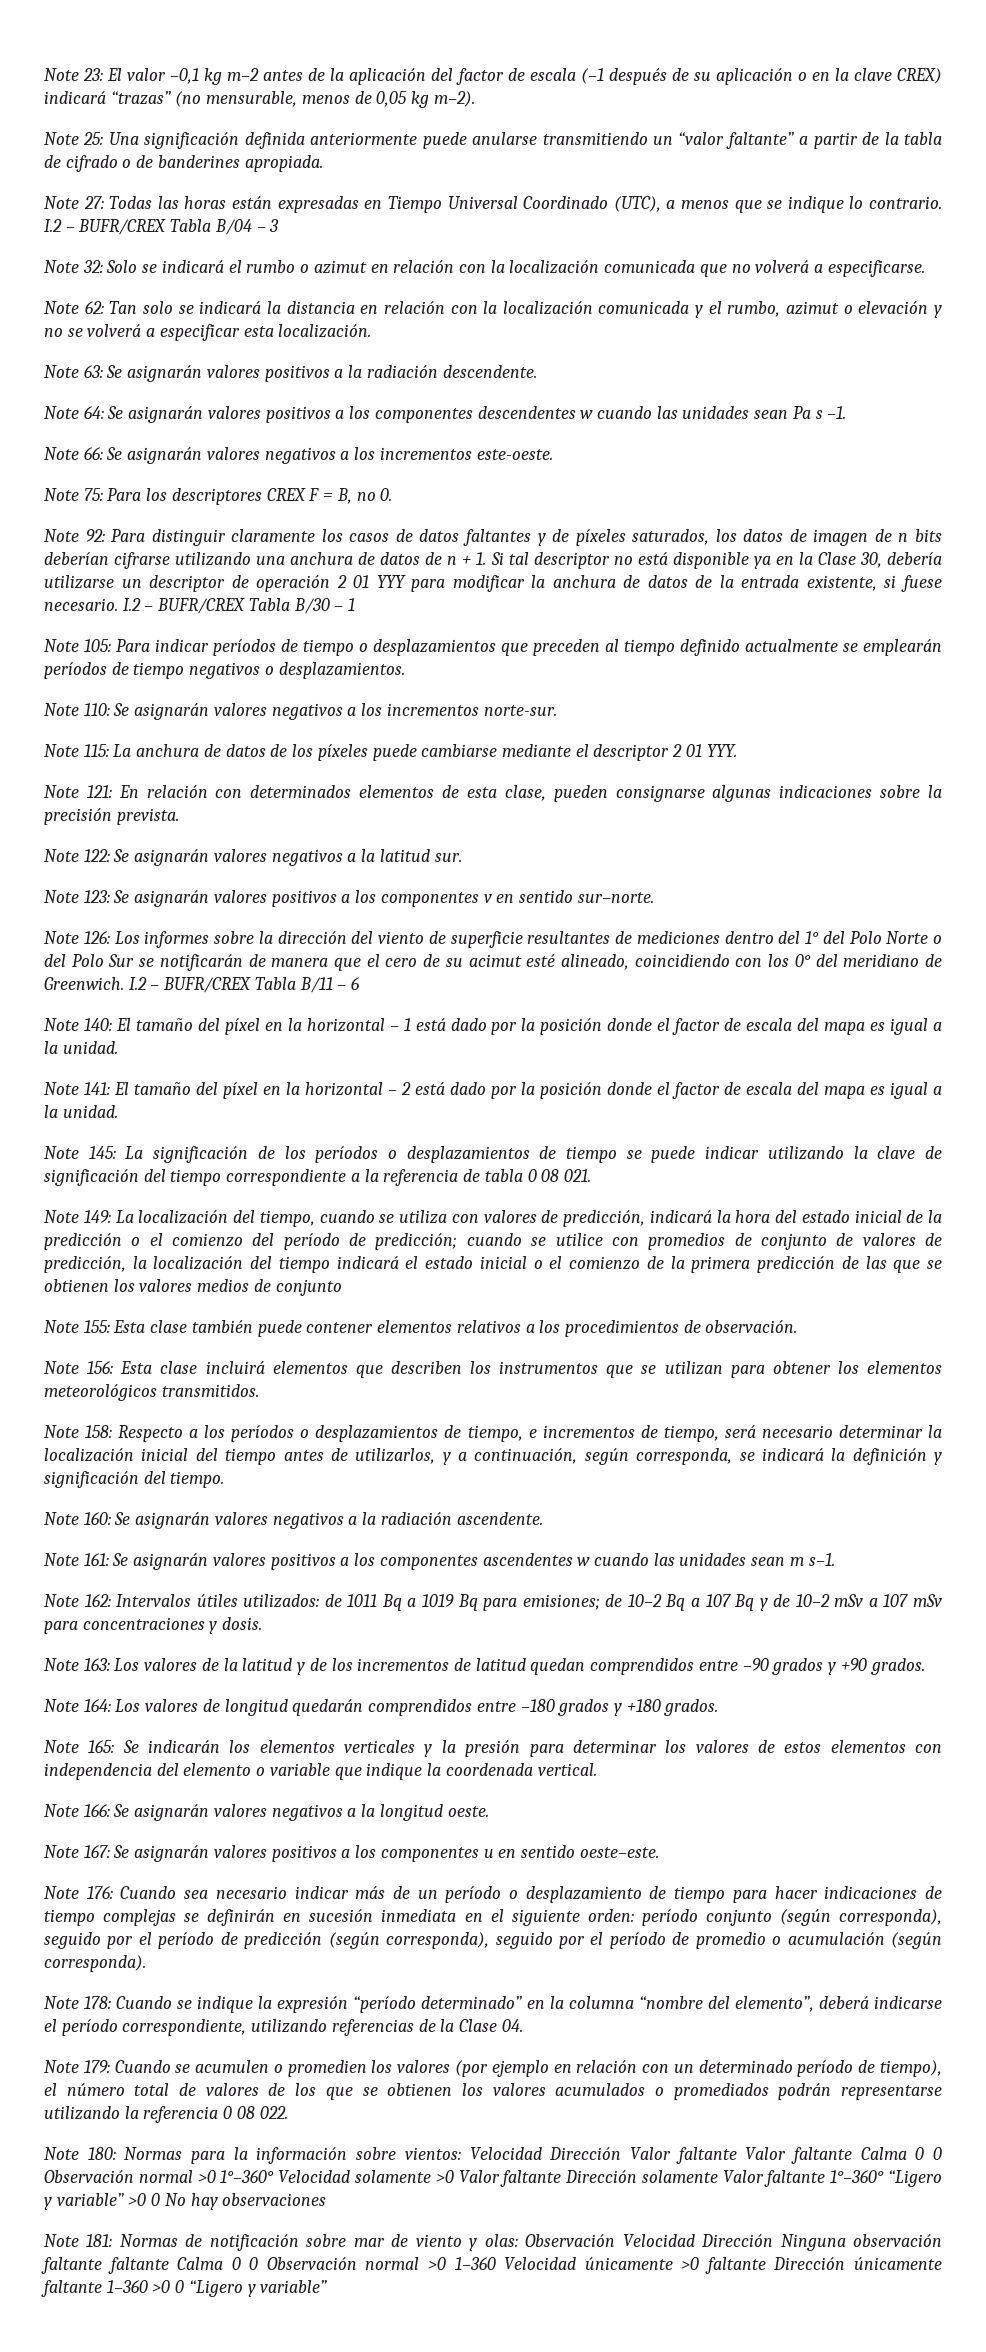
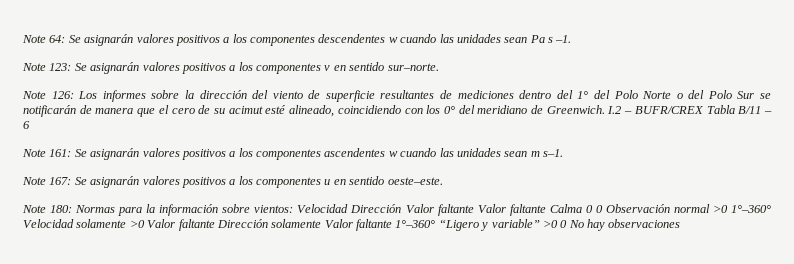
- Note 23: El valor –0,1 kg m–2 antes de la aplicación del factor de escala (–1 después de su aplicación o en la clave CREX) indicará “trazas” (no mensurable, menos de 0,05 kg m–2).
- Note 25: Una significación definida anteriormente puede anularse transmitiendo un “valor faltante” a partir de la tabla de cifrado o de banderines apropiada.
- Note 27: Todas las horas están expresadas en Tiempo Universal Coordinado (UTC), a menos que se indique lo contrario. I.2 – BUFR/CREX Tabla B/04 – 3
- Note 32: Solo se indicará el rumbo o azimut en relación con la localización comunicada que no volverá a especificarse.
- Note 62: Tan solo se indicará la distancia en relación con la localización comunicada y el rumbo, azimut o elevación y no se volverá a especificar esta localización.
- Note 63: Se asignarán valores positivos a la radiación descendente.
- Note 66: Se asignarán valores negativos a los incrementos este-oeste.
- Note 75: Para los descriptores CREX F = B, no 0.
- Note 92: Para distinguir claramente los casos de datos faltantes y de píxeles saturados, los datos de imagen de n bits deberían cifrarse utilizando una anchura de datos de n + 1. Si tal descriptor no está disponible ya en la Clase 30, debería utilizarse un descriptor de operación 2 01 YYY para modificar la anchura de datos de la entrada existente, si fuese necesario. I.2 – BUFR/CREX Tabla B/30 – 1
- Note 105: Para indicar períodos de tiempo o desplazamientos que preceden al tiempo definido actualmente se emplearán períodos de tiempo negativos o desplazamientos.
- Note 110: Se asignarán valores negativos a los incrementos norte-sur.
- Note 115: La anchura de datos de los píxeles puede cambiarse mediante el descriptor 2 01 YYY.
- Note 121: En relación con determinados elementos de esta clase, pueden consignarse algunas indicaciones sobre la precisión prevista.
- Note 122: Se asignarán valores negativos a la latitud sur.
- Note 140: El tamaño del píxel en la horizontal – 1 está dado por la posición donde el factor de escala del mapa es igual a la unidad.
- Note 141: El tamaño del píxel en la horizontal – 2 está dado por la posición donde el factor de escala del mapa es igual a la unidad.
- Note 145: La significación de los períodos o desplazamientos de tiempo se puede indicar utilizando la clave de significación del tiempo correspondiente a la referencia de tabla 0 08 021.
- Note 149: La localización del tiempo, cuando se utiliza con valores de predicción, indicará la hora del estado inicial de la predicción o el comienzo del período de predicción; cuando se utilice con promedios de conjunto de valores de predicción, la localización del tiempo indicará el estado inicial o el comienzo de la primera predicción de las que se obtienen los valores medios de conjunto
- Note 155: Esta clase también puede contener elementos relativos a los procedimientos de observación.
- Note 156: Esta clase incluirá elementos que describen los instrumentos que se utilizan para obtener los elementos meteorológicos transmitidos.
- Note 158: Respecto a los períodos o desplazamientos de tiempo, e incrementos de tiempo, será necesario determinar la localización inicial del tiempo antes de utilizarlos, y a continuación, según corresponda, se indicará la definición y significación del tiempo.
- Note 160: Se asignarán valores negativos a la radiación ascendente.
- Note 162: Intervalos útiles utilizados: de 1011 Bq a 1019 Bq para emisiones; de 10–2 Bq a 107 Bq y de 10–2 mSv a 107 mSv para concentraciones y dosis.
- Note 163: Los valores de la latitud y de los incrementos de latitud quedan comprendidos entre –90 grados y +90 grados.
- Note 164: Los valores de longitud quedarán comprendidos entre –180 grados y +180 grados.
- Note 165: Se indicarán los elementos verticales y la presión para determinar los valores de estos elementos con independencia del elemento o variable que indique la coordenada vertical.
- Note 166: Se asignarán valores negativos a la longitud oeste.
- Note 176: Cuando sea necesario indicar más de un período o desplazamiento de tiempo para hacer indicaciones de tiempo complejas se definirán en sucesión inmediata en el siguiente orden: período conjunto (según corresponda), seguido por el período de predicción (según corresponda), seguido por el período de promedio o acumulación (según corresponda).
- Note 178: Cuando se indique la expresión “período determinado” en la columna “nombre del elemento”, deberá indicarse el período correspondiente, utilizando referencias de la Clase 04.
- Note 179: Cuando se acumulen o promedien los valores (por ejemplo en relación con un determinado período de tiempo), el número total de valores de los que se obtienen los valores acumulados o promediados podrán representarse utilizando la referencia 0 08 022.
- Note 181: Normas de notificación sobre mar de viento y olas: Observación Velocidad Dirección Ninguna observación faltante faltante Calma 0 0 Observación normal >0 1–360 Velocidad únicamente >0 faltante Dirección únicamente faltante 1–360 >0 0 “Ligero y variable”

